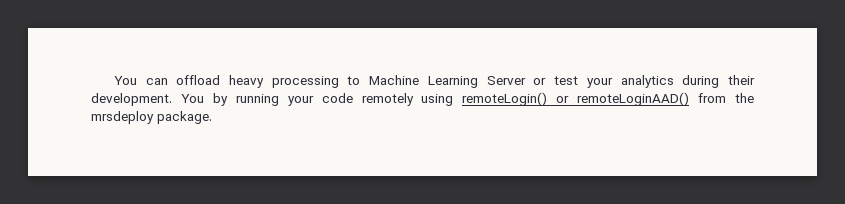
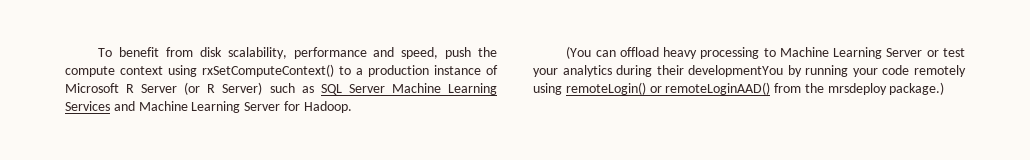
- You can offload heavy processing to Machine Learning Server or test your analytics during their development. You by running your code remotely using remoteLogin() or remoteLoginAAD() from the mrsdeploy package.
+ To benefit from disk scalability, performance and speed, push the compute context using rxSetComputeContext() to a production instance of Microsoft R Server (or R Server) such as SQL Server Machine Learning Services and Machine Learning Server for Hadoop.
+ (You can offload heavy processing to Machine Learning Server or test your analytics during their developmentYou by running your code remotely using remoteLogin() or remoteLoginAAD() from the mrsdeploy package.)

